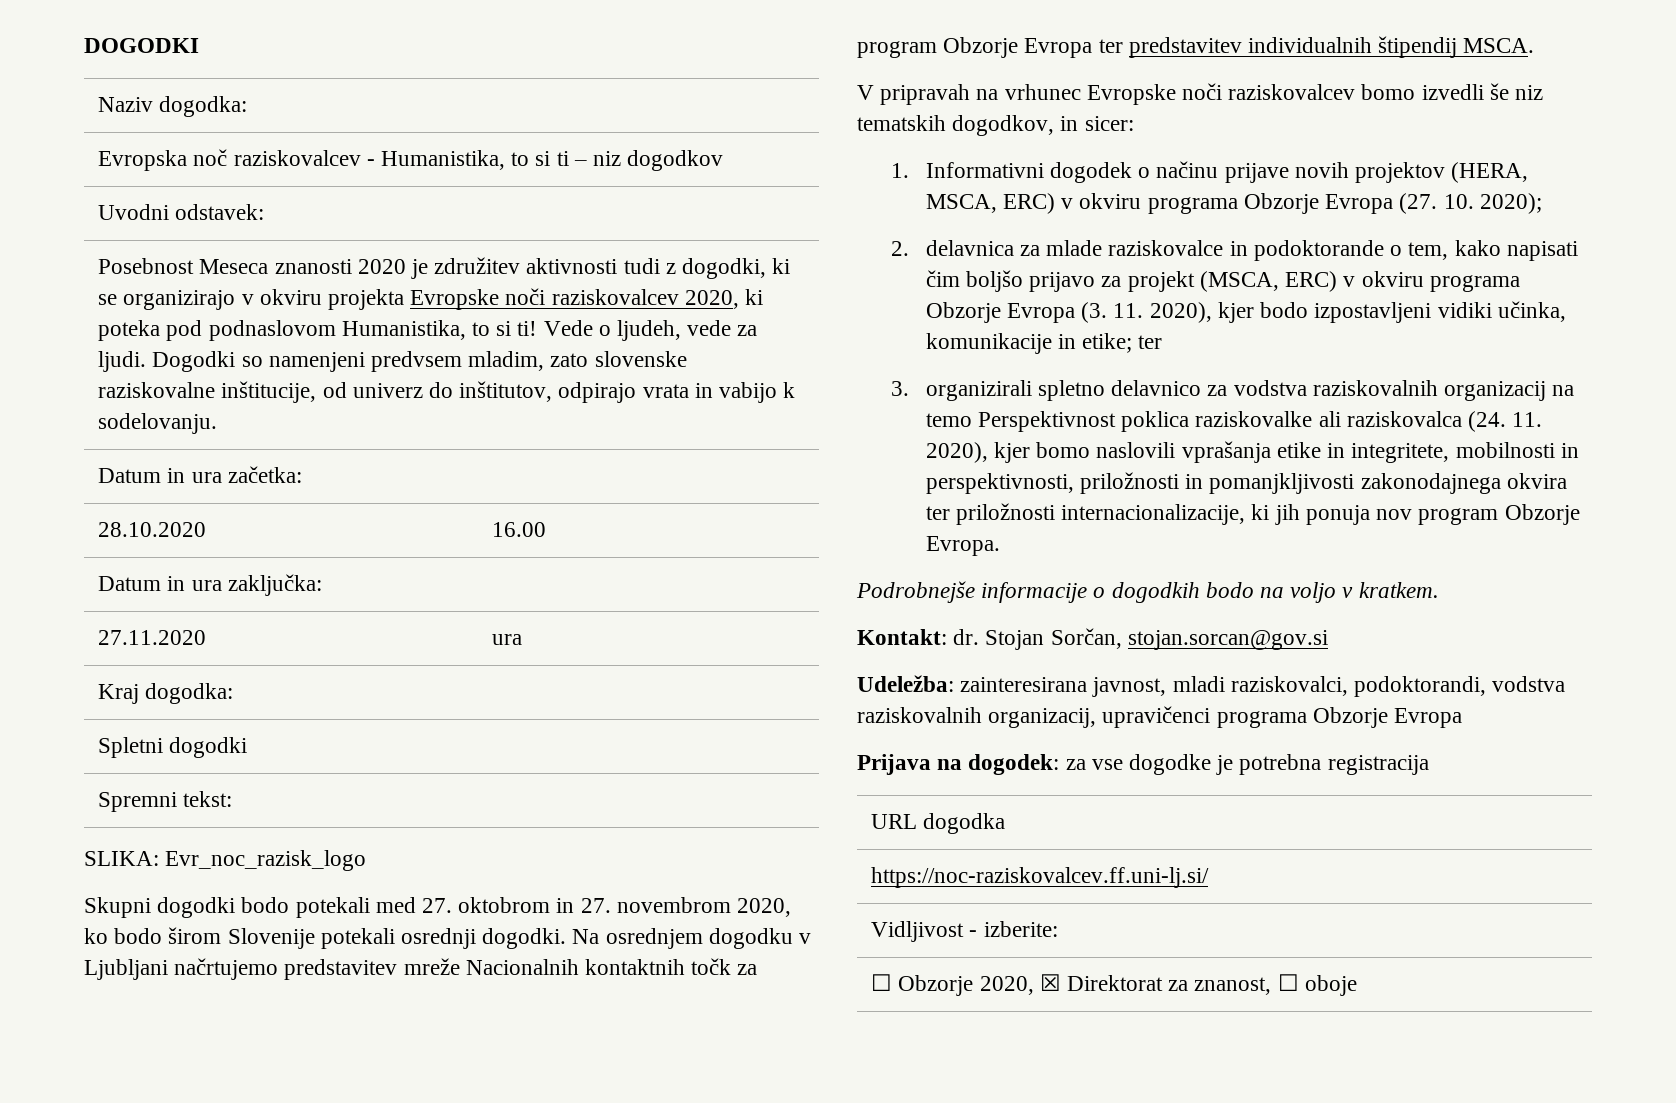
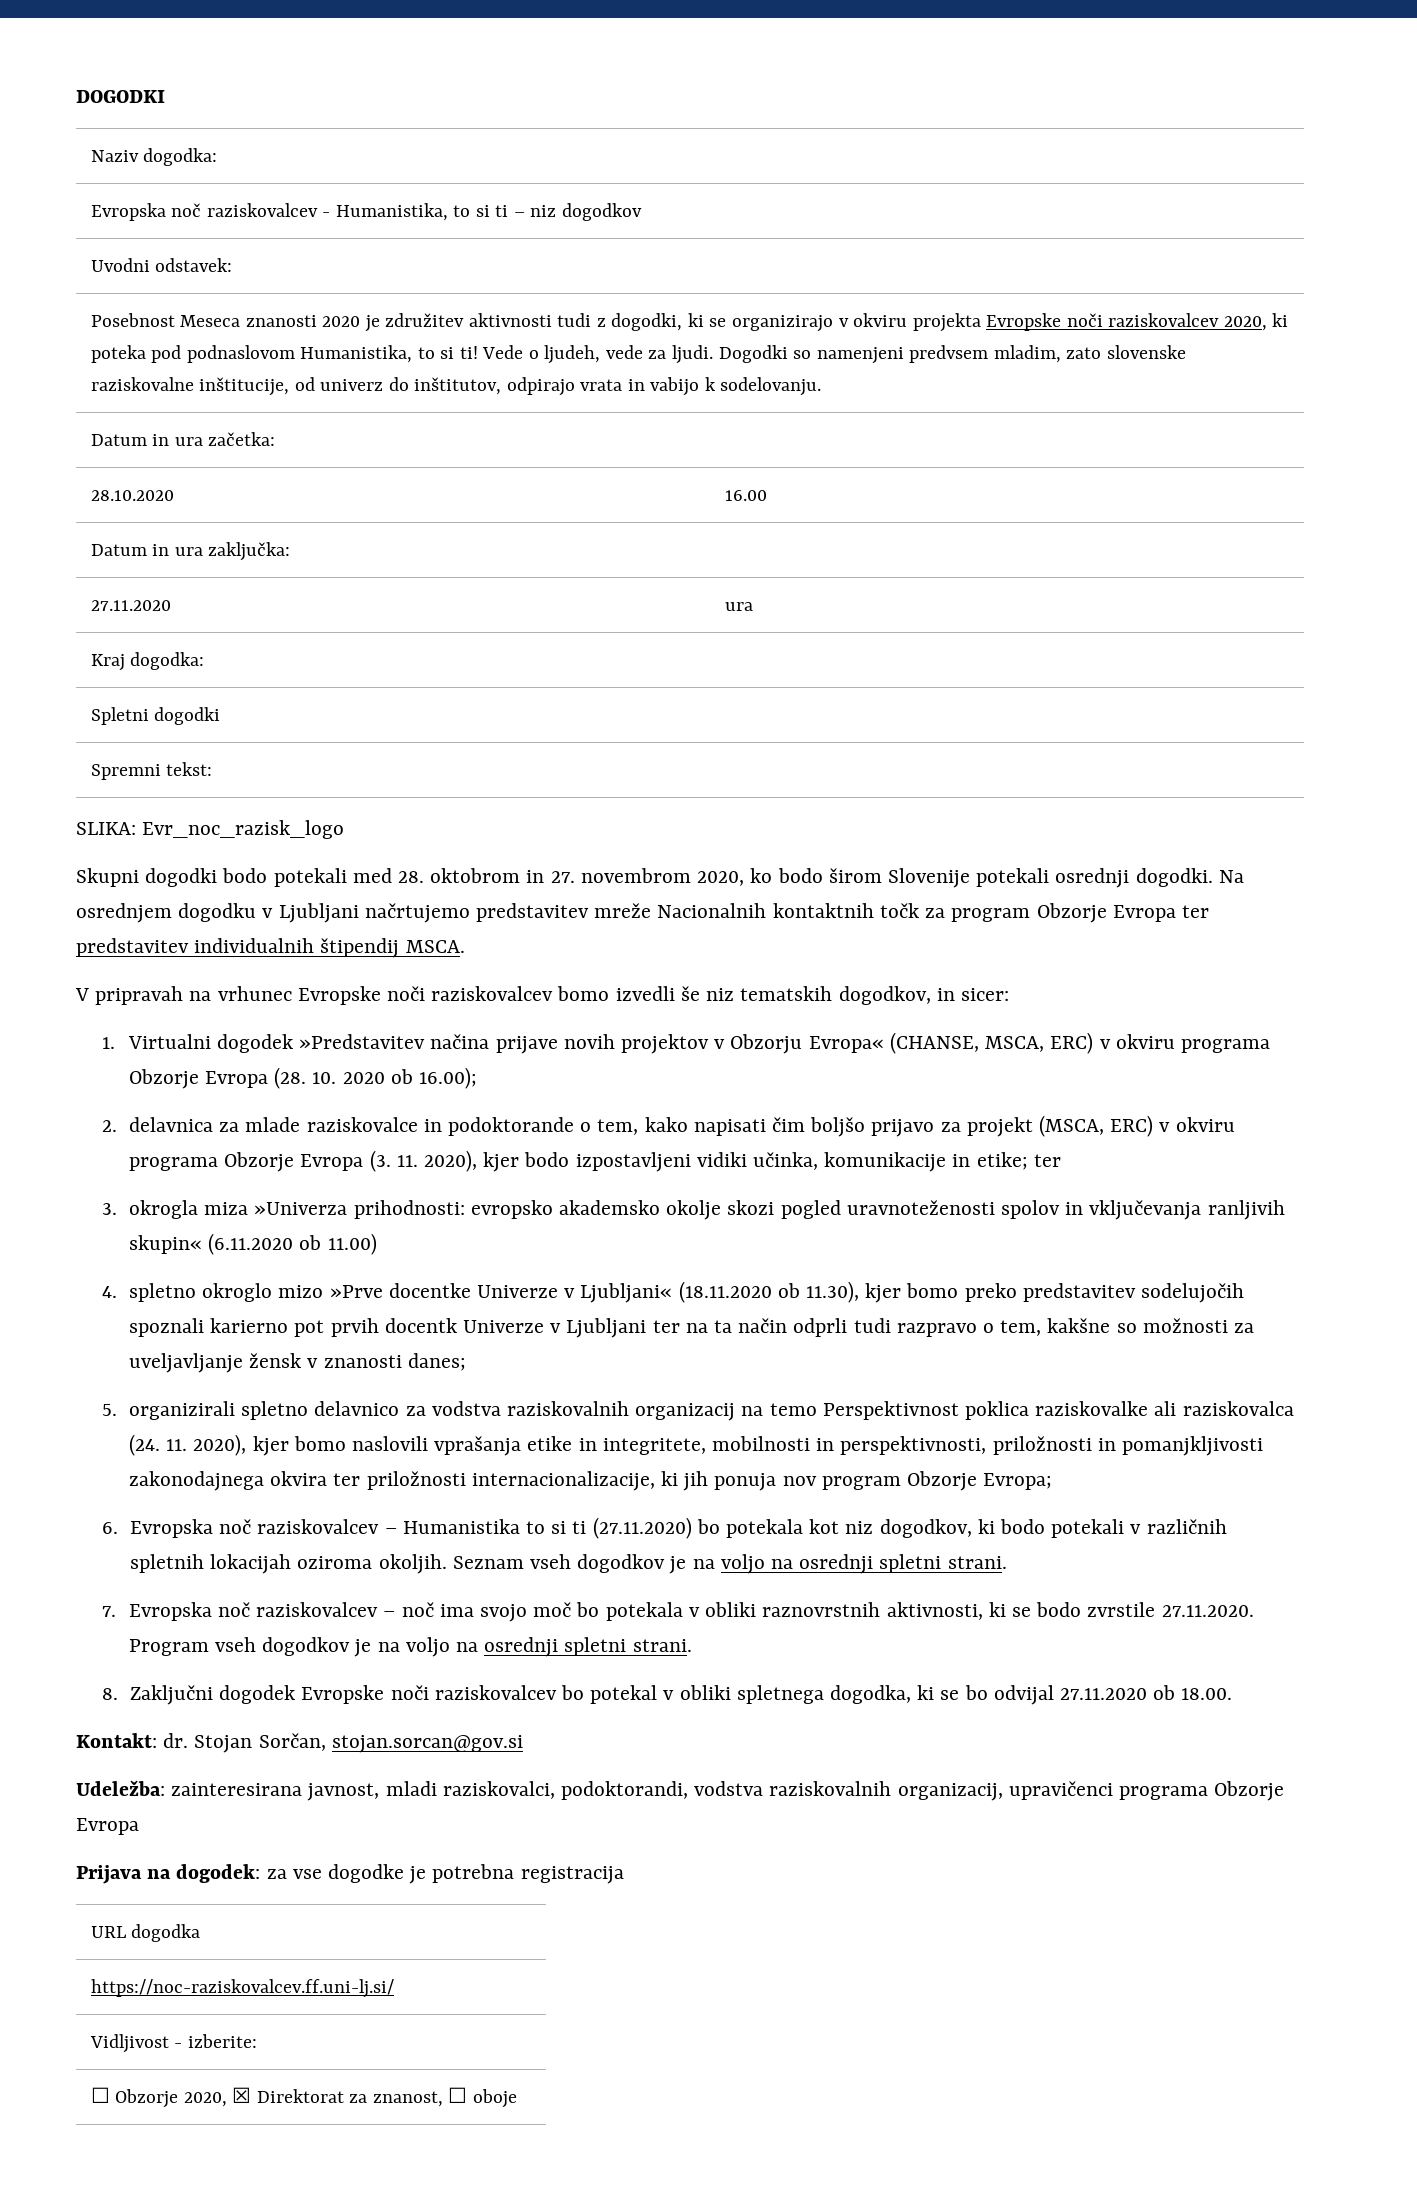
- Skupni dogodki bodo potekali med 27. oktobrom in 27. novembrom 2020, ko bodo širom Slovenije potekali osrednji dogodki.
+ Skupni dogodki bodo potekali med 28. oktobrom in 27. novembrom 2020, ko bodo širom Slovenije potekali osrednji dogodki.
- 1. Informativni dogodek o načinu prijave novih projektov (HERA, MSCA, ERC) v okviru programa Obzorje Evropa (27. 10. 2020);
+ 1. Virtualni dogodek »Predstavitev načina prijave novih projektov v Obzorju Evropa« (CHANSE, MSCA, ERC) v okviru programa Obzorje Evropa (28. 10. 2020 ob 16.00);
- 3. organizirali spletno delavnico za vodstva raziskovalnih organizacij na temo Perspektivnost poklica raziskovalke ali raziskovalca (24. 11. 2020), kjer bomo naslovili vprašanja etike in integritete, mobilnosti in perspektivnosti, priložnosti in pomanjkljivosti zakonodajnega okvira ter priložnosti internacionalizacije, ki jih ponuja nov program Obzorje Evropa.
- Podrobnejše informacije o dogodkih bodo na voljo v kratkem.
+ 3. okrogla miza »Univerza prihodnosti: evropsko akademsko okolje skozi pogled uravnoteženosti spolov in vključevanja ranljivih skupin« (6.11.2020 ob 11.00)
+ 4. spletno okroglo mizo »Prve docentke Univerze v Ljubljani« (18.11.2020 ob 11.30), kjer bomo preko predstavitev sodelujočih spoznali karierno pot prvih docentk Univerze v Ljubljani ter na ta način odprli tudi razpravo o tem, kakšne so možnosti za uveljavljanje žensk v znanosti danes;
+ 5. organizirali spletno delavnico za vodstva raziskovalnih organizacij na temo Perspektivnost poklica raziskovalke ali raziskovalca (24. 11. 2020), kjer bomo naslovili vprašanja etike in integritete, mobilnosti in perspektivnosti, priložnosti in pomanjkljivosti zakonodajnega okvira ter priložnosti internacionalizacije, ki jih ponuja nov program Obzorje Evropa;
+ 6. Evropska noč raziskovalcev – Humanistika to si ti (27.11.2020) bo potekala kot niz dogodkov, ki bodo potekali v različnih spletnih lokacijah oziroma okoljih. Seznam vseh dogodkov je na voljo na osrednji spletni strani.
+ 7. Evropska noč raziskovalcev – noč ima svojo moč bo potekala v obliki raznovrstnih aktivnosti, ki se bodo zvrstile 27.11.2020. Program vseh dogodkov je na voljo na osrednji spletni strani.
+ 8. Zaključni dogodek Evropske noči raziskovalcev bo potekal v obliki spletnega dogodka, ki se bo odvijal 27.11.2020 ob 18.00.

